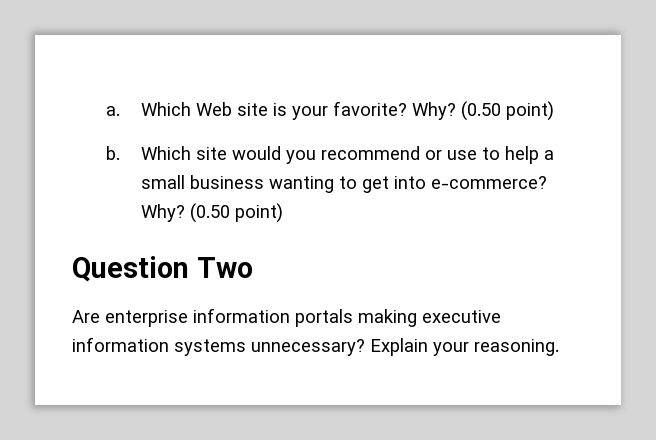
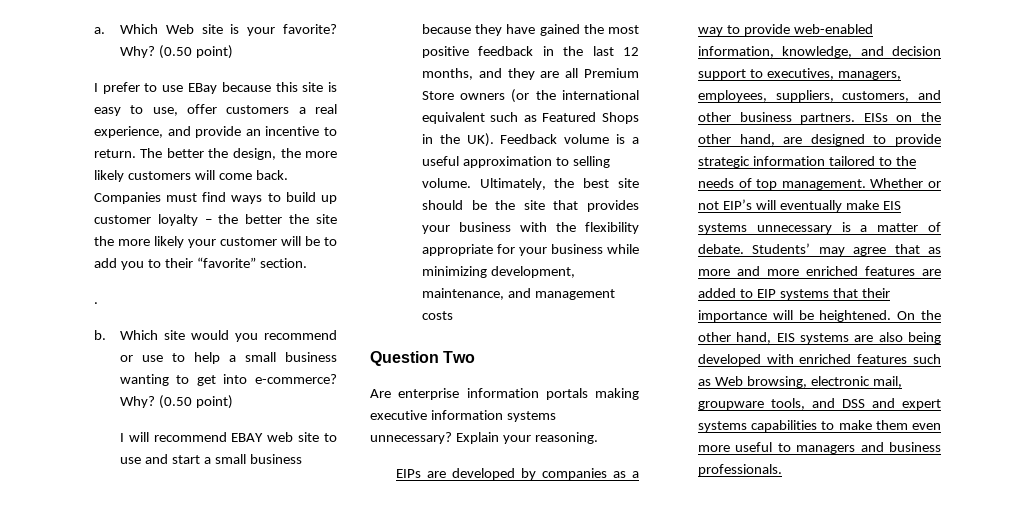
+ I prefer to use EBay because this site is easy to use, offer customers a real experience, and provide an incentive to return. The better the design, the more likely customers will come back. Companies must find ways to build up customer loyalty – the better the site the more likely your customer will be to add you to their “favorite” section.
+ .
+ I will recommend EBAY web site to use and start a small business because they have gained the most positive feedback in the last 12 months, and they are all Premium Store owners (or the international equivalent such as Featured Shops in the UK). Feedback volume is a useful approximation to selling volume. Ultimately, the best site should be the site that provides your business with the flexibility appropriate for your business while minimizing development, maintenance, and management costs
+ EIPs are developed by companies as a way to provide web-enabled information, knowledge, and decision support to executives, managers, employees, suppliers, customers, and other business partners. EISs on the other hand, are designed to provide strategic information tailored to the needs of top management. Whether or not EIP’s will eventually make EIS systems unnecessary is a matter of debate. Students’ may agree that as more and more enriched features are added to EIP systems that their importance will be heightened. On the other hand, EIS systems are also being developed with enriched features such as Web browsing, electronic mail, groupware tools, and DSS and expert systems capabilities to make them even more useful to managers and business professionals.

